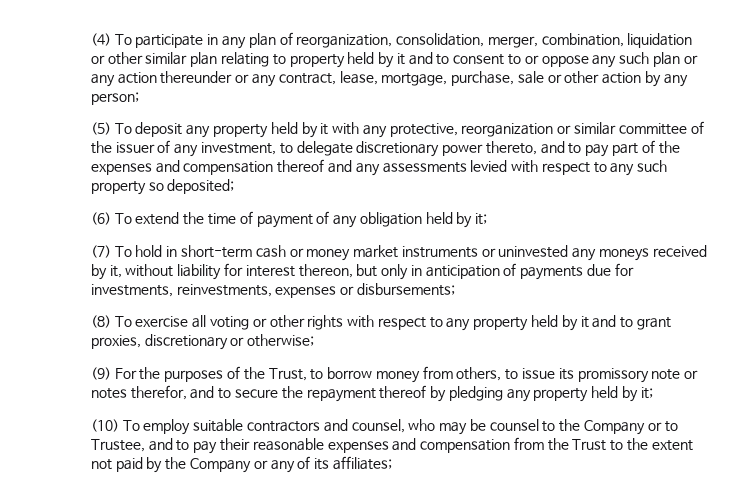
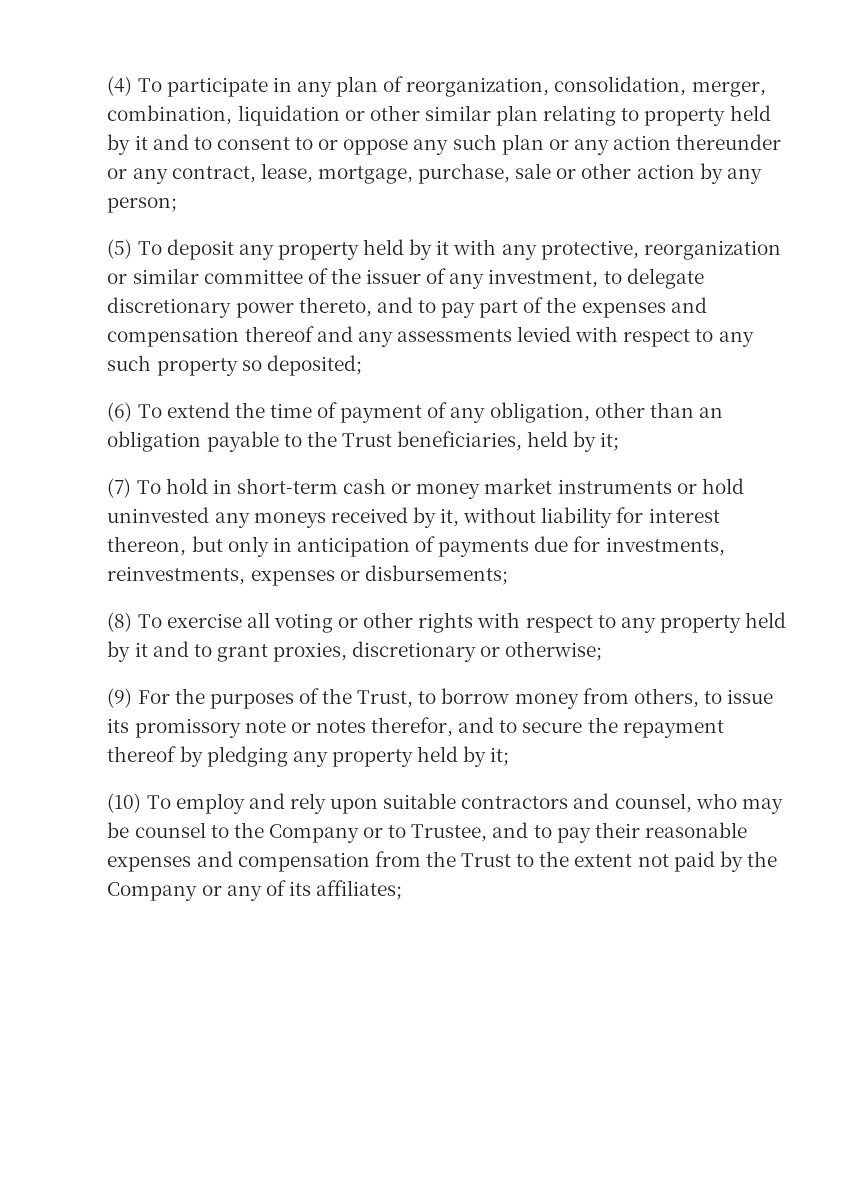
- (6) To extend the time of payment of any obligation held by it;
+ (6) To extend the time of payment of any obligation, other than an obligation payable to the Trust beneficiaries, held by it;
- (7) To hold in short-term cash or money market instruments or uninvested any moneys received by it, without liability for interest thereon, but only in anticipation of payments due for investments, reinvestments, expenses or disbursements;
+ (7) To hold in short-term cash or money market instruments or hold uninvested any moneys received by it, without liability for interest thereon, but only in anticipation of payments due for investments, reinvestments, expenses or disbursements;
- (10) To employ suitable contractors and counsel, who may be counsel to the Company or to Trustee, and to pay their reasonable expenses and compensation from the Trust to the extent not paid by the Company or any of its affiliates;
+ (10) To employ and rely upon suitable contractors and counsel, who may be counsel to the Company or to Trustee, and to pay their reasonable expenses and compensation from the Trust to the extent not paid by the Company or any of its affiliates;

